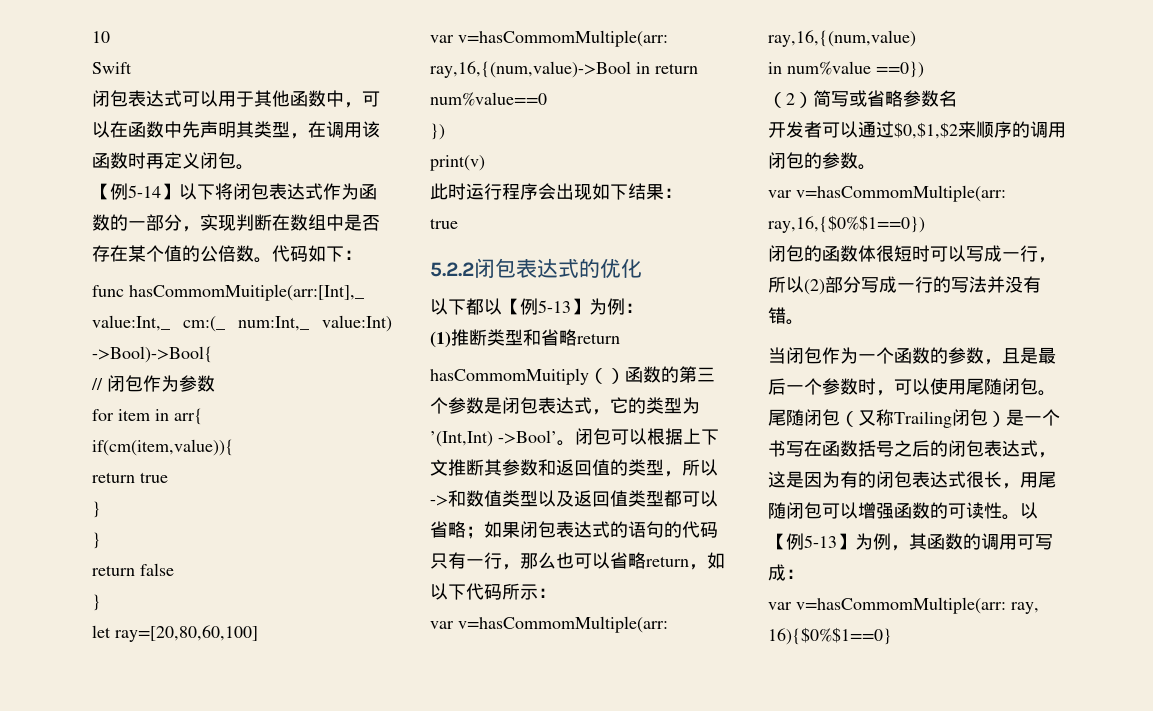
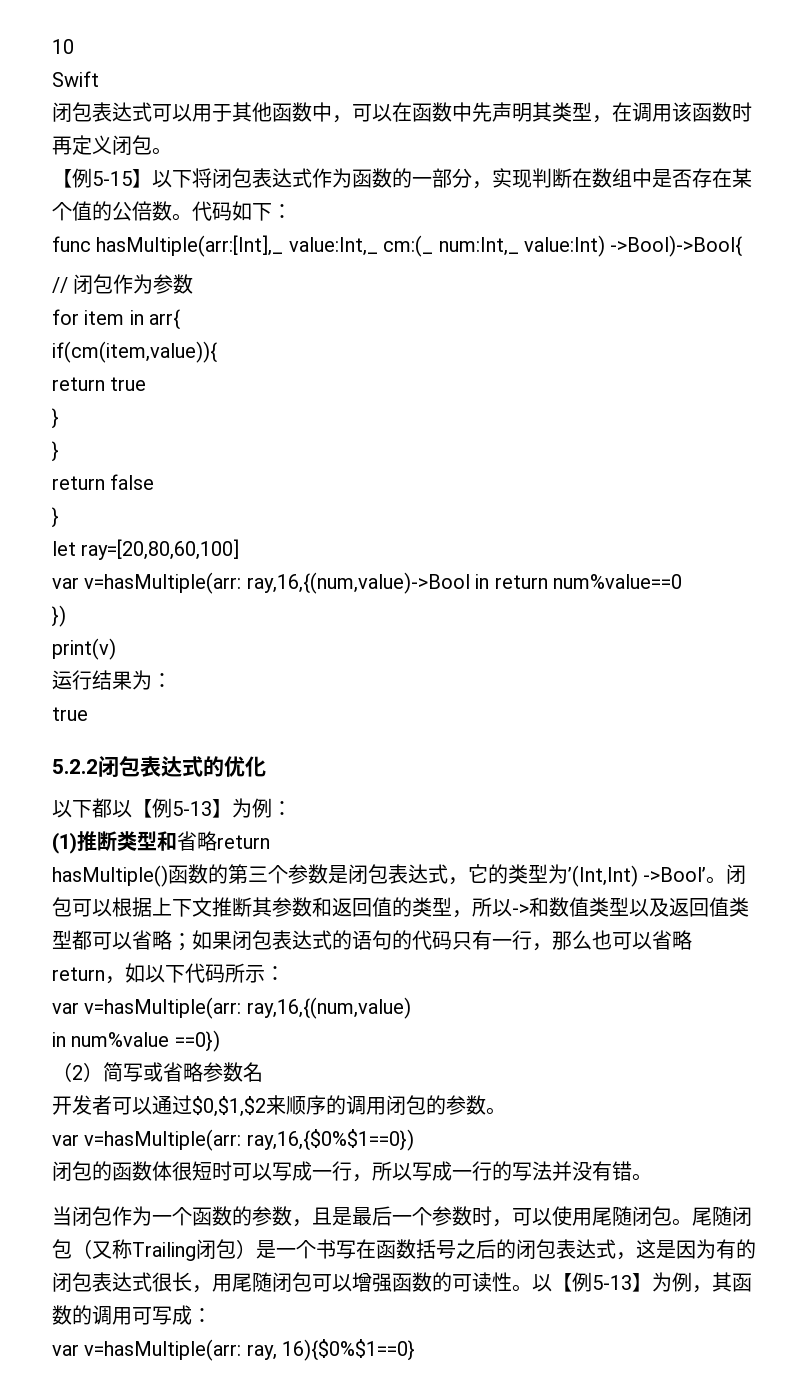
- 【例5-14】以下将闭包表达式作为函数的一部分，实现判断在数组中是否存在某个值的公倍数。
+ 【例5-15】以下将闭包表达式作为函数的一部分，实现判断在数组中是否存在某个值的公倍数。
- func hasCommomMuitiple(arr:[Int],_ value:Int,_ cm:(_ num:Int,_ value:Int) ->Bool)->Bool{
+ func hasMultiple(arr:[Int],_ value:Int,_ cm:(_ num:Int,_ value:Int) ->Bool)->Bool{
- var v=hasCommomMultiple(arr: ray,16,{(num,value)->Bool in return num%value==0
+ var v=hasMultiple(arr: ray,16,{(num,value)->Bool in return num%value==0
- 此时运行程序会出现如下结果：
+ 运行结果为：
- hasCommomMuitiply（）函数的第三个参数是闭包表达式，它的类型为’(Int,Int) ->Bool’。
+ hasMultiple()函数的第三个参数是闭包表达式，它的类型为’(Int,Int) ->Bool’。
- var v=hasCommomMultiple(arr: ray,16,{(num,value)
+ var v=hasMultiple(arr: ray,16,{(num,value)
- var v=hasCommomMultiple(arr: ray,16,{$0%$1==0})
+ var v=hasMultiple(arr: ray,16,{$0%$1==0})
- 闭包的函数体很短时可以写成一行，所以(2)部分写成一行的写法并没有错。
+ 闭包的函数体很短时可以写成一行，所以写成一行的写法并没有错。
- var v=hasCommomMultiple(arr: ray, 16){$0%$1==0}
+ var v=hasMultiple(arr: ray, 16){$0%$1==0}

